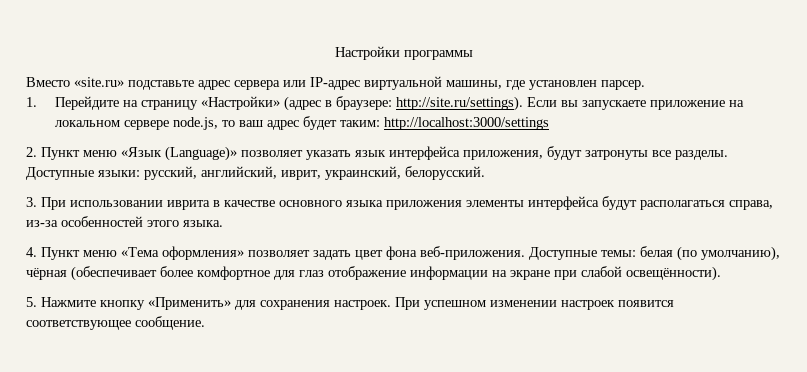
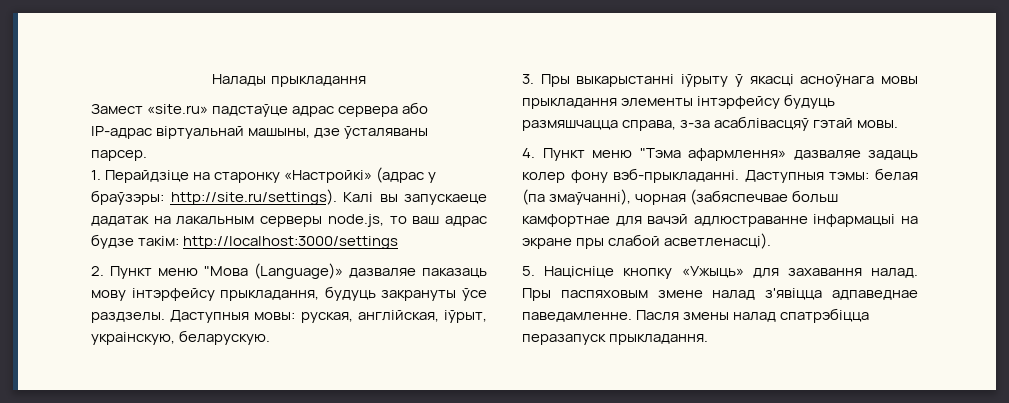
- Настройки программы
- Вместо «site.ru» подставьте адрес сервера или IP-адрес виртуальной машины, где установлен парсер.
- 1. Перейдите на страницу «Настройки» (адрес в браузере: http://site.ru/settings). Если вы запускаете приложение на локальном сервере node.js, то ваш адрес будет таким: http://localhost:3000/settings
- 2. Пункт меню «Язык (Language)» позволяет указать язык интерфейса приложения, будут затронуты все разделы. Доступные языки: русский, английский, иврит, украинский, белорусский.
- 3. При использовании иврита в качестве основного языка приложения элементы интерфейса будут располагаться справа, из-за особенностей этого языка.
- 4. Пункт меню «Тема оформления» позволяет задать цвет фона веб-приложения. Доступные темы: белая (по умолчанию), чёрная (обеспечивает более комфортное для глаз отображение информации на экране при слабой освещённости).
- 5. Нажмите кнопку «Применить» для сохранения настроек. При успешном изменении настроек появится соответствующее сообщение.
+ Налады прыкладання
+ Замест «site.ru» падстаўце адрас сервера або IP-адрас віртуальнай машыны, дзе ўсталяваны парсер.
+ 1. Перайдзіце на старонку «Настройкі» (адрас у браўзэры: http://site.ru/settings). Калі вы запускаеце дадатак на лакальным серверы node.js, то ваш адрас будзе такім: http://localhost:3000/settings
+ 2. Пункт меню "Мова (Language)» дазваляе паказаць мову інтэрфейсу прыкладання, будуць закрануты ўсе раздзелы. Даступныя мовы: руская, англійская, іўрыт, украінскую, беларускую.
+ 3. Пры выкарыстанні іўрыту ў якасці асноўнага мовы прыкладання элементы інтэрфейсу будуць размяшчацца справа, з-за асаблівасцяў гэтай мовы.
+ 4. Пункт меню "Тэма афармлення» дазваляе задаць колер фону вэб-прыкладанні. Даступныя тэмы: белая (па змаўчанні), чорная (забяспечвае больш камфортнае для вачэй адлюстраванне інфармацыі на экране пры слабой асветленасці).
+ 5. Націсніце кнопку «Ужыць» для захавання налад. Пры паспяховым змене налад з'явіцца адпаведнае паведамленне. Пасля змены налад спатрэбіцца перазапуск прыкладання.

